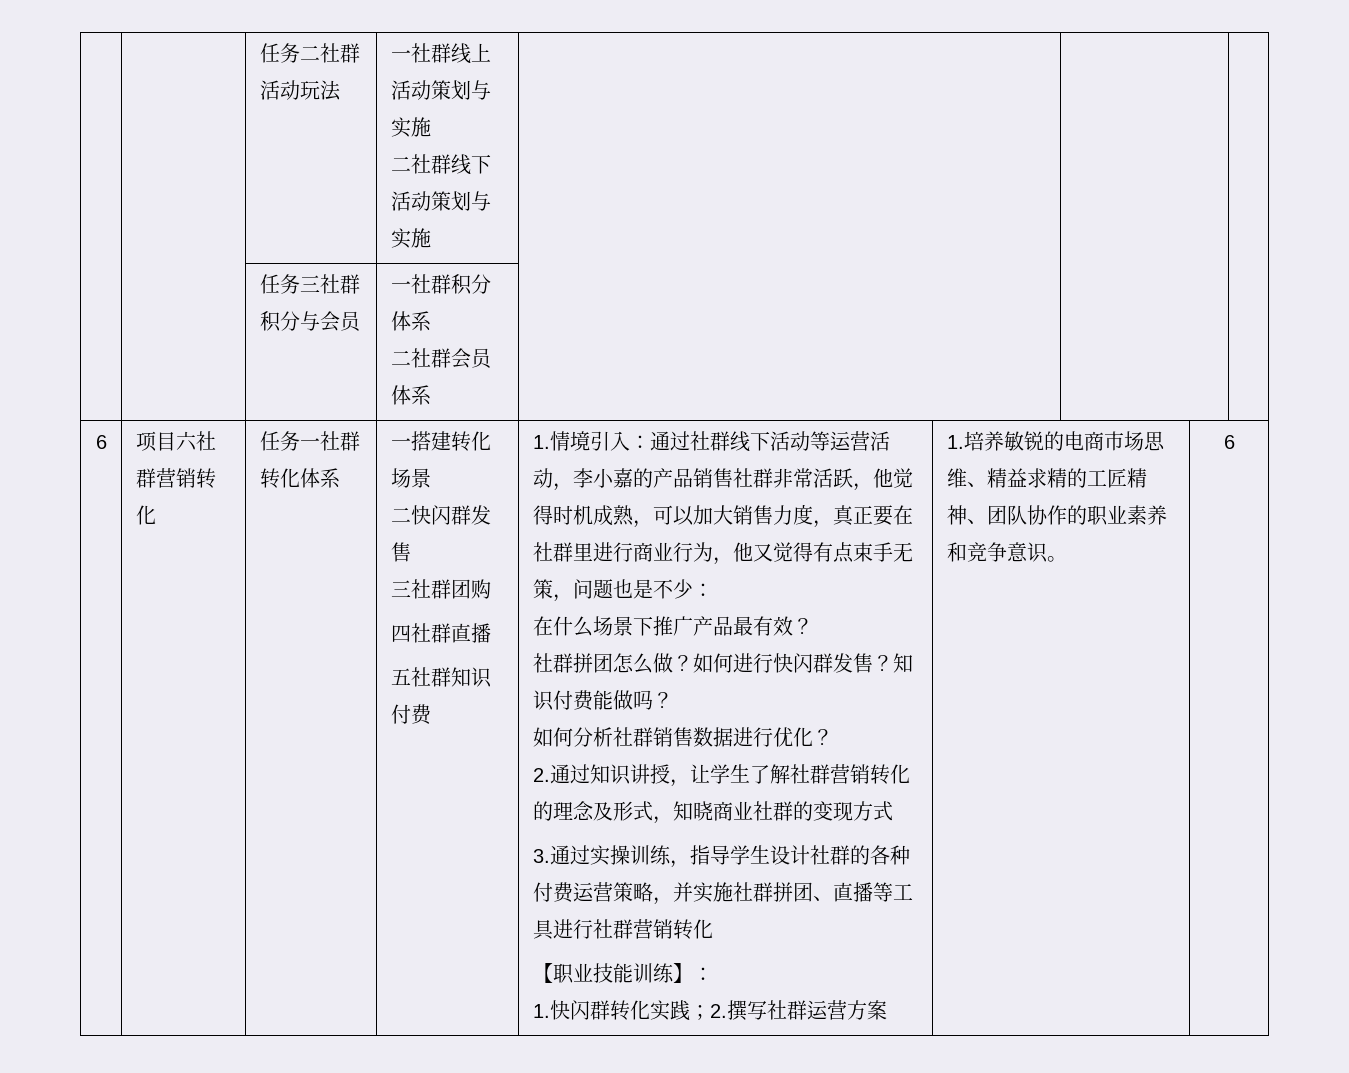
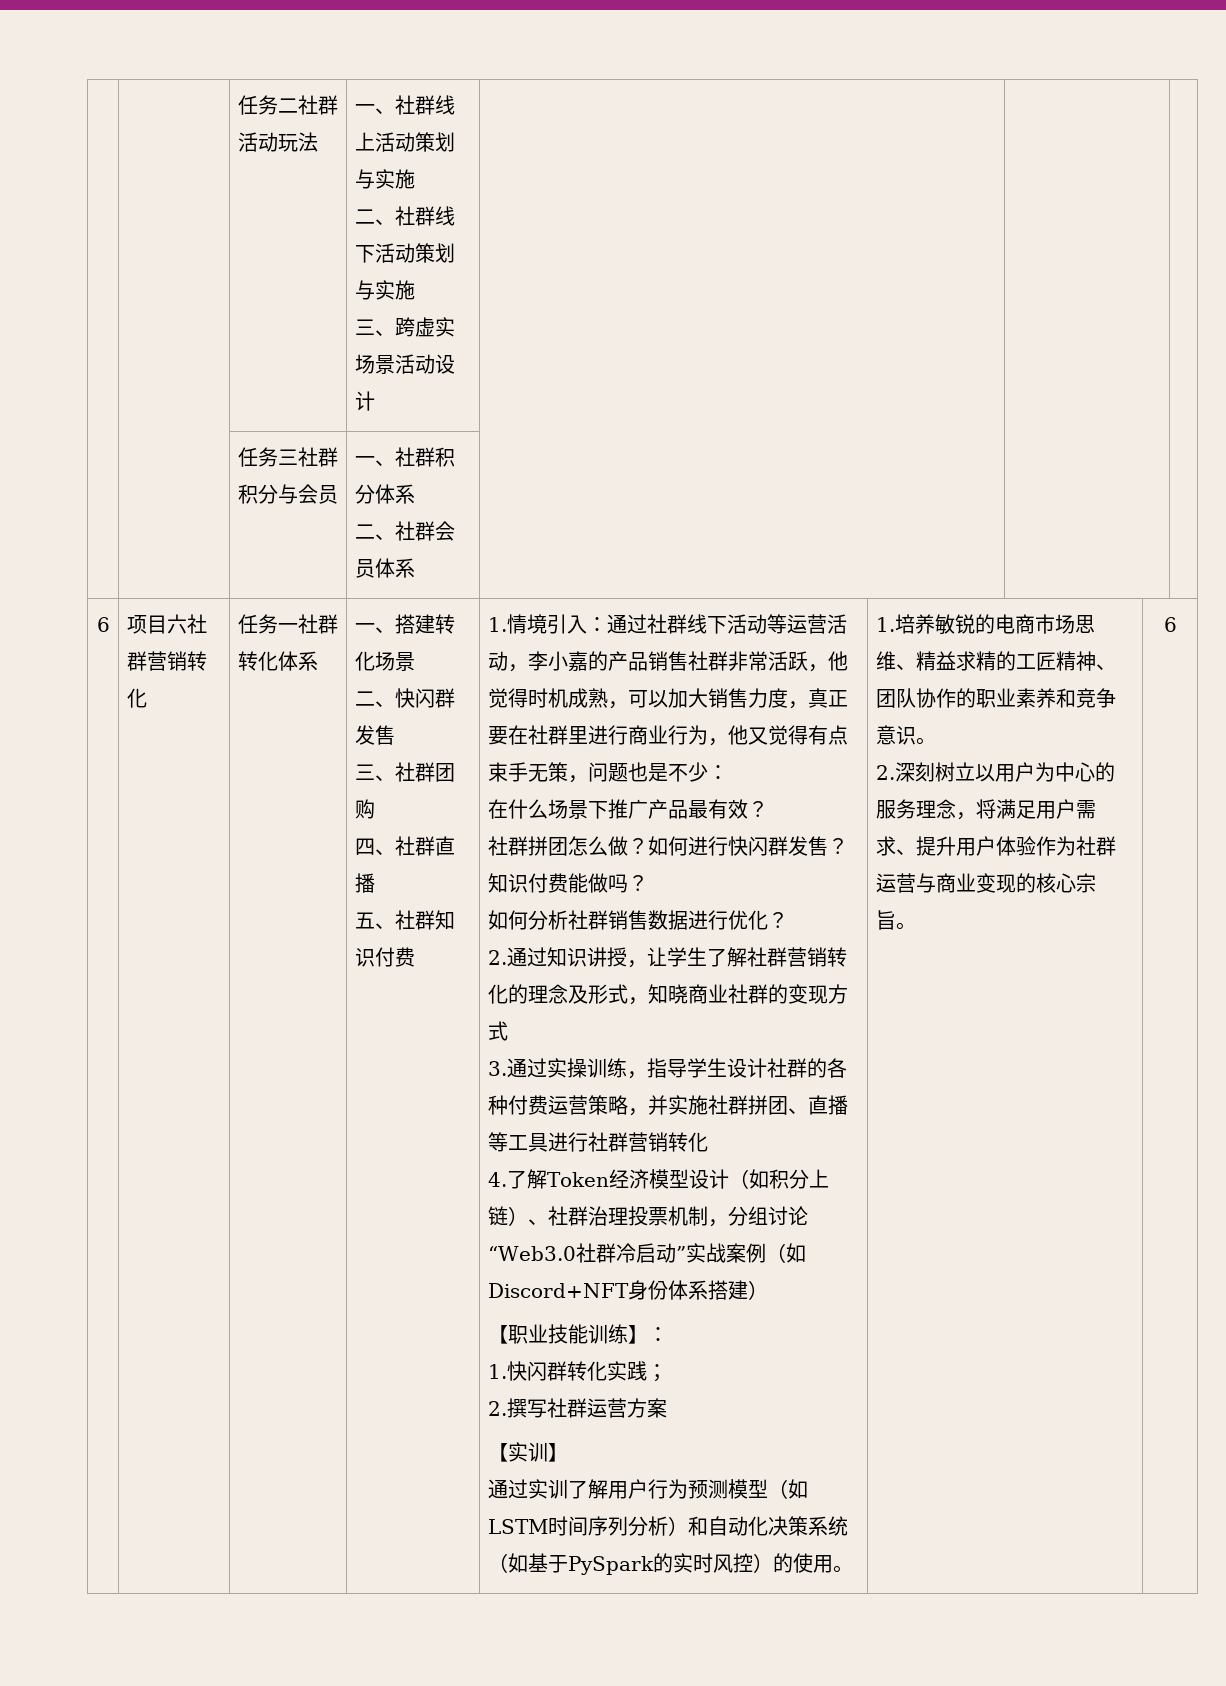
- | | 任务二社群活动玩法 | 一社群线上活动策划与实施
- 二社群线下活动策划与实施 | | |
+ | | 任务二社群活动玩法 | 一、社群线上活动策划与实施
+ 二、社群线下活动策划与实施
+ 三、跨虚实场景活动设计 | | |
- | | 任务三社群积分与会员 | 一社群积分体系
- 二社群会员体系 | | |
+ | | 任务三社群积分与会员 | 一、社群积分体系
+ 二、社群会员体系 | | |
- 一搭建转化场景
+ 一、搭建转化场景
- 二快闪群发售
+ 二、快闪群发售
- 三社群团购
+ 三、社群团购
- 四社群直播
+ 四、社群直播
- 五社群知识付费
+ 五、社群知识付费
+ 4.了解Token经济模型设计（如积分上链）、社群治理投票机制，分组讨论“Web3.0社群冷启动”实战案例（如Discord+NFT身份体系搭建）
- 1.快闪群转化实践；2.撰写社群运营方案
+ 1.快闪群转化实践；
+ 2.撰写社群运营方案
+ 【实训】
+ 通过实训了解用户行为预测模型（如LSTM时间序列分析）和自动化决策系统（如基于PySpark的实时风控）的使用。
+ 2.深刻树立以用户为中心的服务理念，将满足用户需求、提升用户体验作为社群运营与商业变现的核心宗旨。

